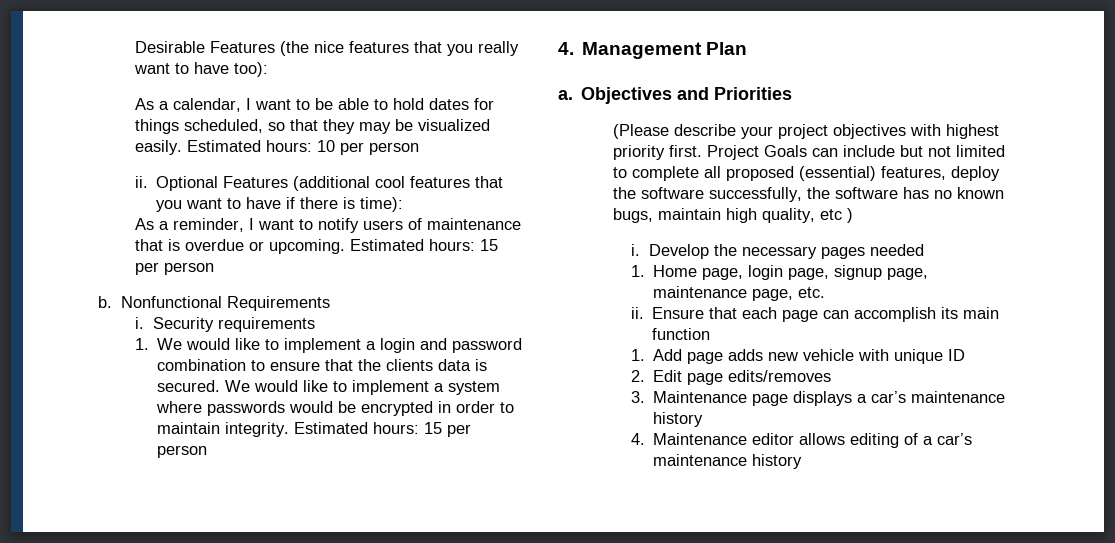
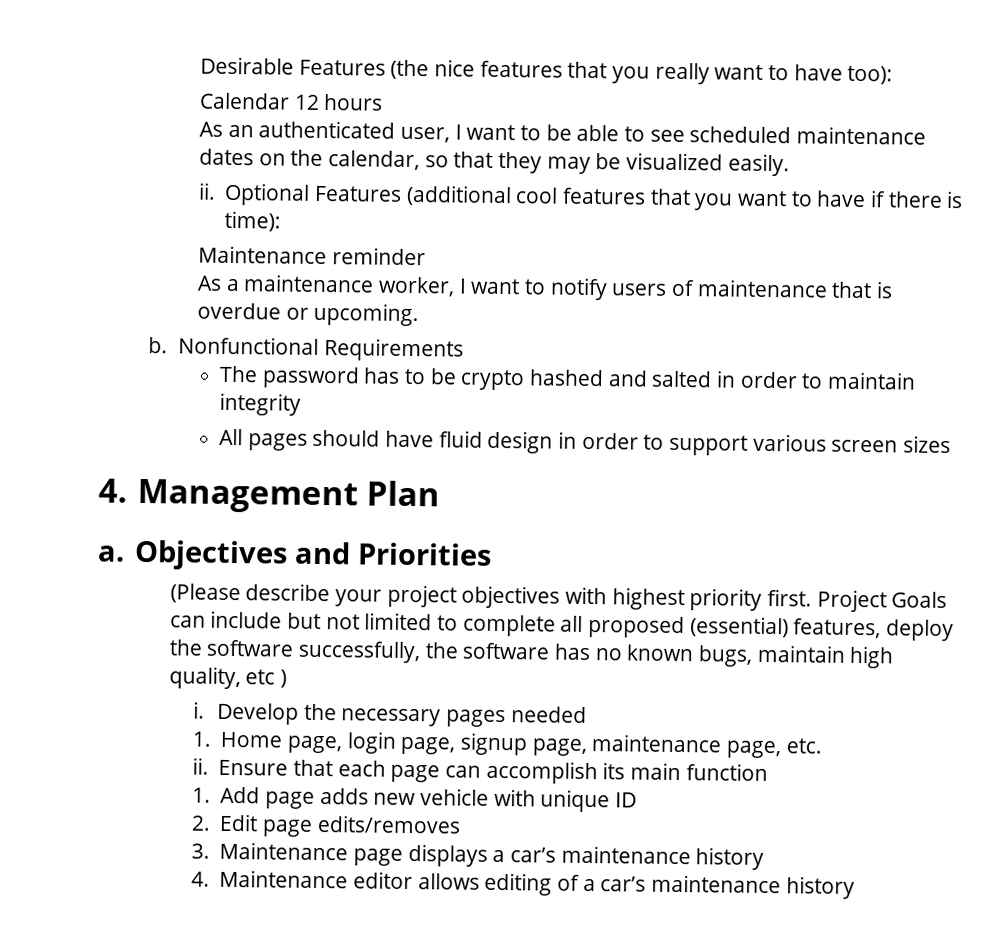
- As a calendar, I want to be able to hold dates for things scheduled, so that they may be visualized easily. Estimated hours: 10 per person
+ Calendar 12 hours
+ As an authenticated user, I want to be able to see scheduled maintenance dates on the calendar, so that they may be visualized easily.
- As a reminder, I want to notify users of maintenance that is overdue or upcoming. Estimated hours: 15 per person
+ Maintenance reminder
+ As a maintenance worker, I want to notify users of maintenance that is overdue or upcoming.
  b. Nonfunctional Requirements
- i. Security requirements
- 1. We would like to implement a login and password combination to ensure that the clients data is secured. We would like to implement a system where passwords would be encrypted in order to maintain integrity. Estimated hours: 15 per person
+ The password has to be crypto hashed and salted in order to maintain integrity
+ All pages should have fluid design in order to support various screen sizes

